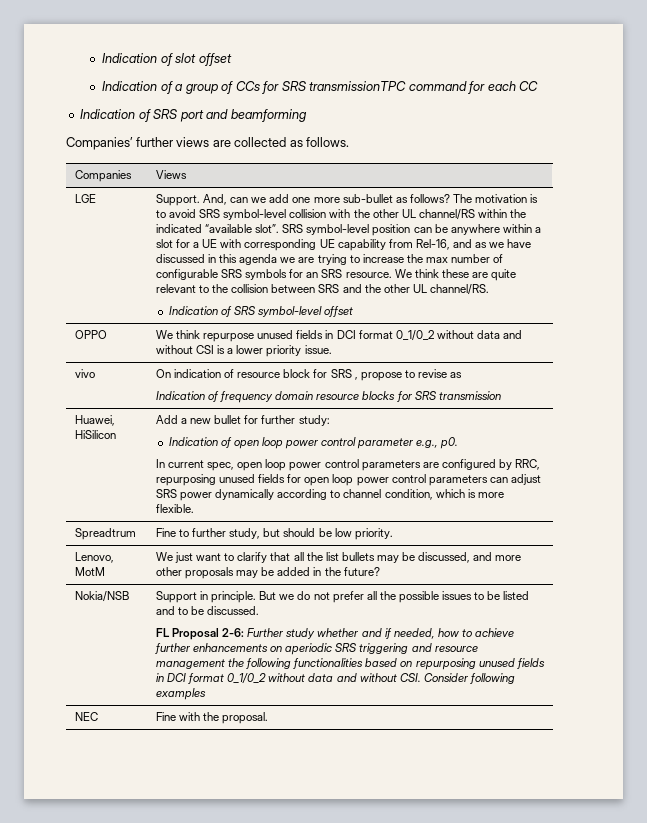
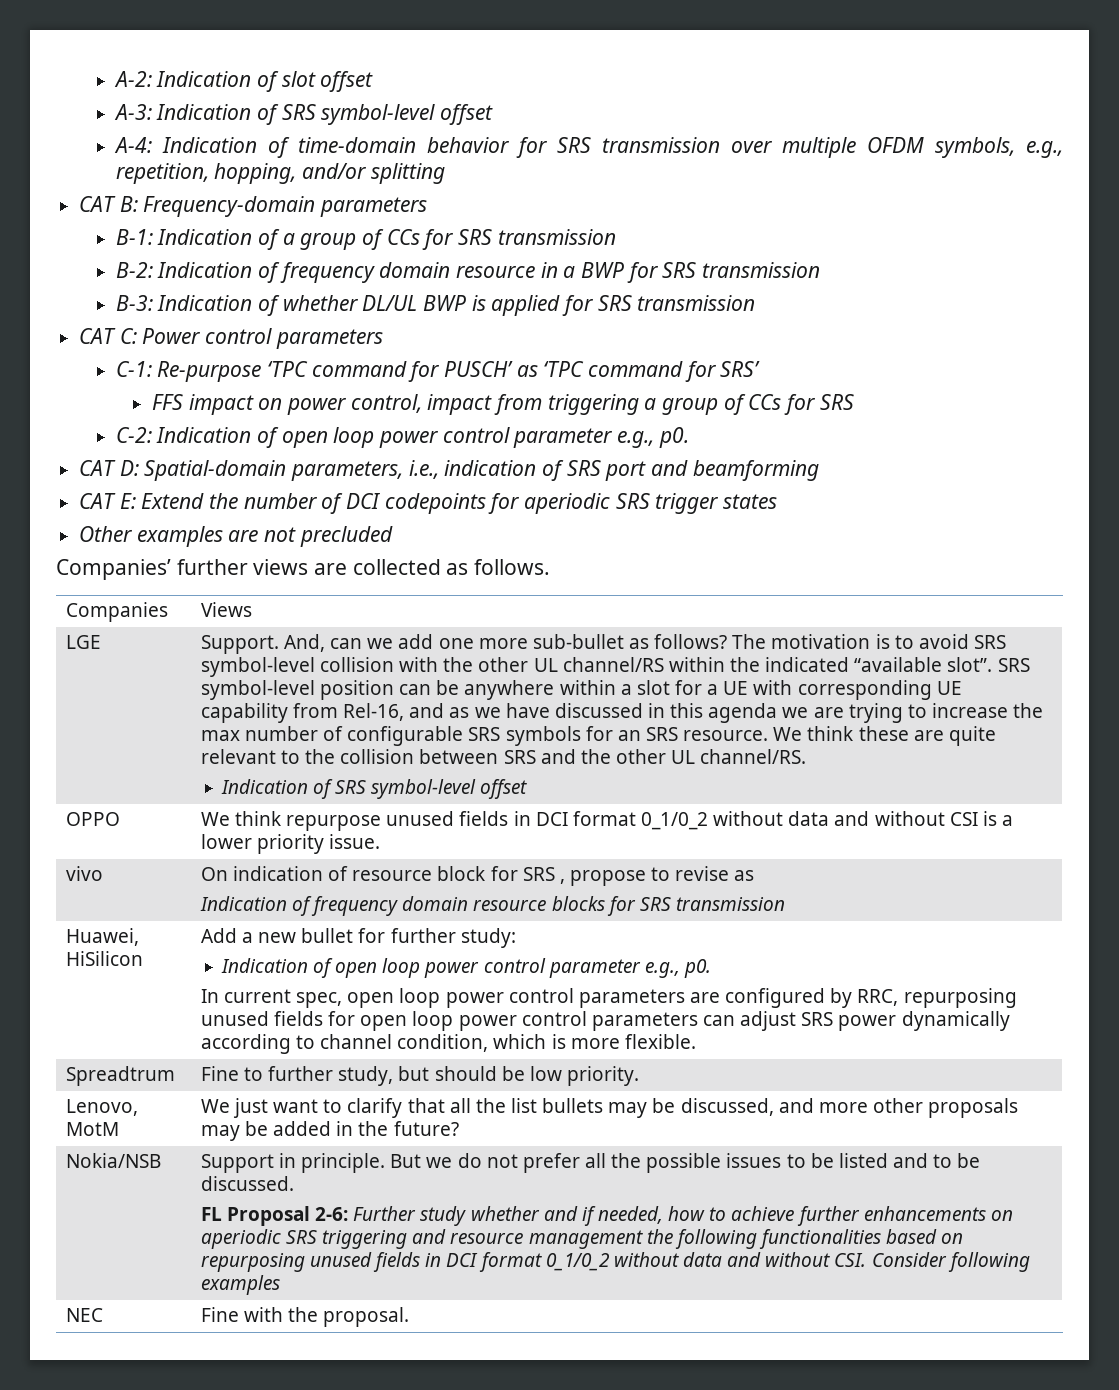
- Indication of slot offset
+ A-2: Indication of slot offset
- Indication of a group of CCs for SRS transmissionTPC command for each CC
- Indication of SRS port and beamforming
+ A-3: Indication of SRS symbol-level offset
+ A-4: Indication of time-domain behavior for SRS transmission over multiple OFDM symbols, e.g., repetition, hopping, and/or splitting
+ CAT B: Frequency-domain parameters
+ B-1: Indication of a group of CCs for SRS transmission
+ B-2: Indication of frequency domain resource in a BWP for SRS transmission
+ B-3: Indication of whether DL/UL BWP is applied for SRS transmission
+ CAT C: Power control parameters
+ C-1: Re-purpose ‘TPC command for PUSCH’ as ‘TPC command for SRS’
+ FFS impact on power control, impact from triggering a group of CCs for SRS
+ C-2: Indication of open loop power control parameter e.g., p0.
+ CAT D: Spatial-domain parameters, i.e., indication of SRS port and beamforming
+ CAT E: Extend the number of DCI codepoints for aperiodic SRS trigger states
+ Other examples are not precluded

